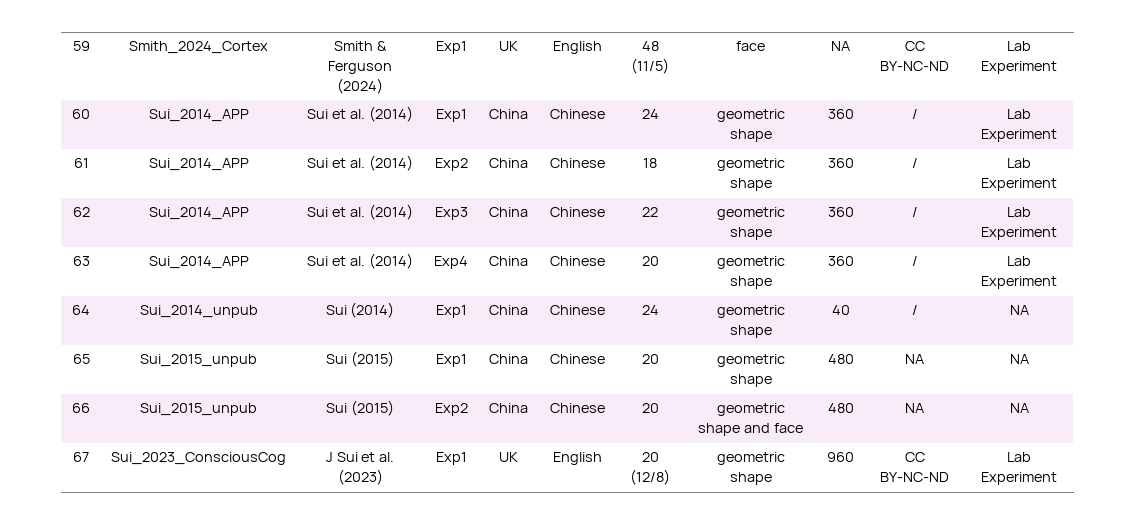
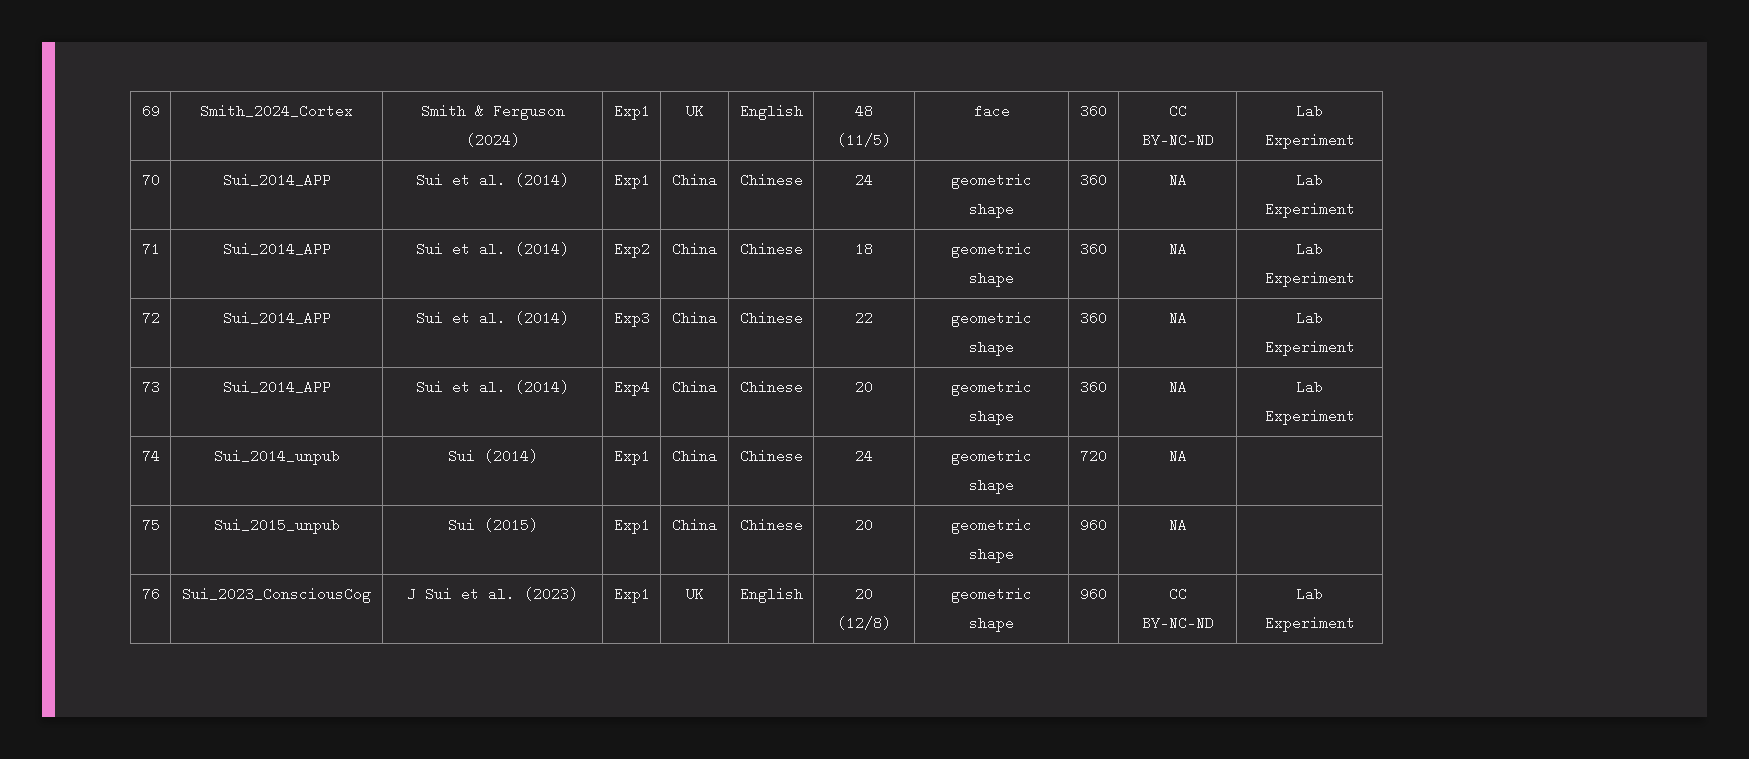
- 59 | Smith_2024_Cortex | Smith & Ferguson (2024) | Exp1 | UK | English | 48 (11/5) | face | NA | CC BY-NC-ND | Lab Experiment
+ 69 | Smith_2024_Cortex | Smith & Ferguson (2024) | Exp1 | UK | English | 48 (11/5) | face | 360 | CC BY-NC-ND | Lab Experiment
- 60 | Sui_2014_APP | Sui et al. (2014) | Exp1 | China | Chinese | 24 | geometric shape | 360 | / | Lab Experiment
- 61 | Sui_2014_APP | Sui et al. (2014) | Exp2 | China | Chinese | 18 | geometric shape | 360 | / | Lab Experiment
- 62 | Sui_2014_APP | Sui et al. (2014) | Exp3 | China | Chinese | 22 | geometric shape | 360 | / | Lab Experiment
- 63 | Sui_2014_APP | Sui et al. (2014) | Exp4 | China | Chinese | 20 | geometric shape | 360 | / | Lab Experiment
- 64 | Sui_2014_unpub | Sui (2014) | Exp1 | China | Chinese | 24 | geometric shape | 40 | / | NA
- 65 | Sui_2015_unpub | Sui (2015) | Exp1 | China | Chinese | 20 | geometric shape | 480 | NA | NA
- 66 | Sui_2015_unpub | Sui (2015) | Exp2 | China | Chinese | 20 | geometric shape and face | 480 | NA | NA
- 67 | Sui_2023_ConsciousCog | J Sui et al. (2023) | Exp1 | UK | English | 20 (12/8) | geometric shape | 960 | CC BY-NC-ND | Lab Experiment
+ 70 | Sui_2014_APP | Sui et al. (2014) | Exp1 | China | Chinese | 24 | geometric shape | 360 | NA | Lab Experiment
+ 71 | Sui_2014_APP | Sui et al. (2014) | Exp2 | China | Chinese | 18 | geometric shape | 360 | NA | Lab Experiment
+ 72 | Sui_2014_APP | Sui et al. (2014) | Exp3 | China | Chinese | 22 | geometric shape | 360 | NA | Lab Experiment
+ 73 | Sui_2014_APP | Sui et al. (2014) | Exp4 | China | Chinese | 20 | geometric shape | 360 | NA | Lab Experiment
+ 74 | Sui_2014_unpub | Sui (2014) | Exp1 | China | Chinese | 24 | geometric shape | 720 | NA |
+ 75 | Sui_2015_unpub | Sui (2015) | Exp1 | China | Chinese | 20 | geometric shape | 960 | NA |
+ 76 | Sui_2023_ConsciousCog | J Sui et al. (2023) | Exp1 | UK | English | 20 (12/8) | geometric shape | 960 | CC BY-NC-ND | Lab Experiment

